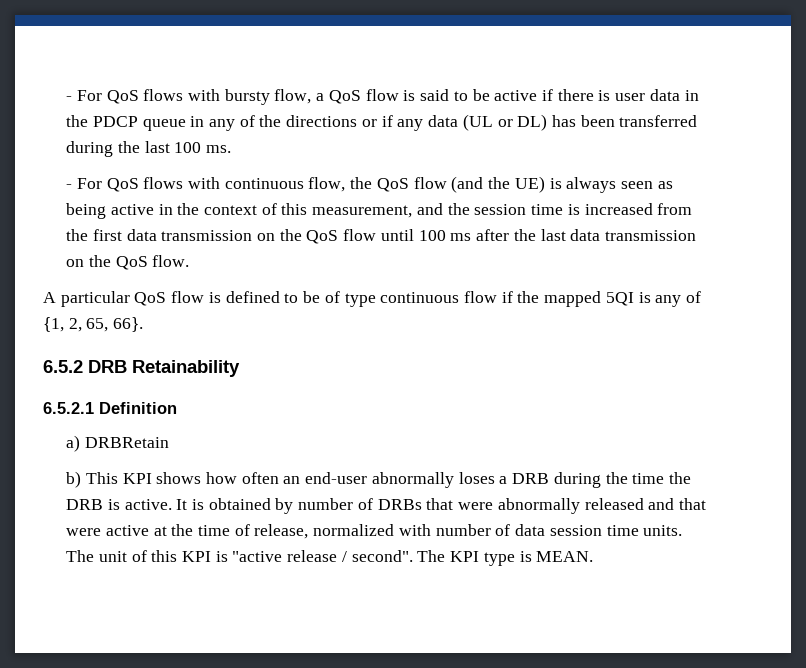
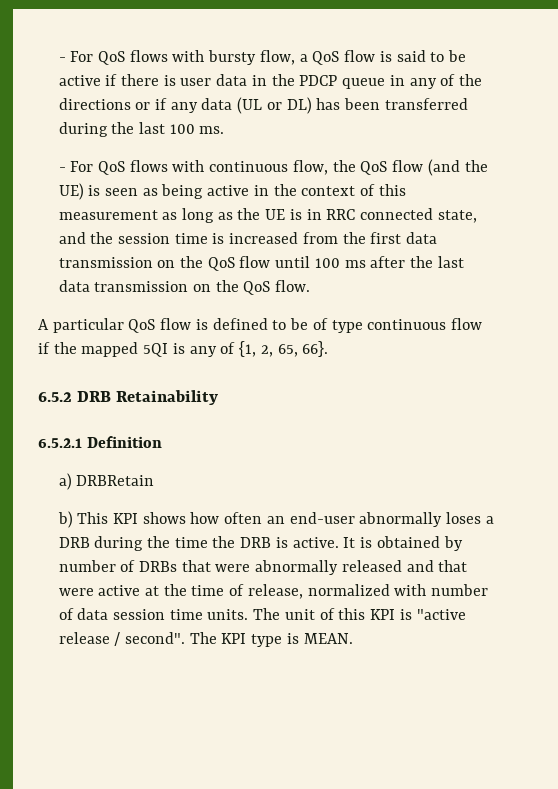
- - For QoS flows with continuous flow, the QoS flow (and the UE) is always seen as being active in the context of this measurement, and the session time is increased from the first data transmission on the QoS flow until 100 ms after the last data transmission on the QoS flow.
+ - For QoS flows with continuous flow, the QoS flow (and the UE) is seen as being active in the context of this measurement as long as the UE is in RRC connected state, and the session time is increased from the first data transmission on the QoS flow until 100 ms after the last data transmission on the QoS flow.

